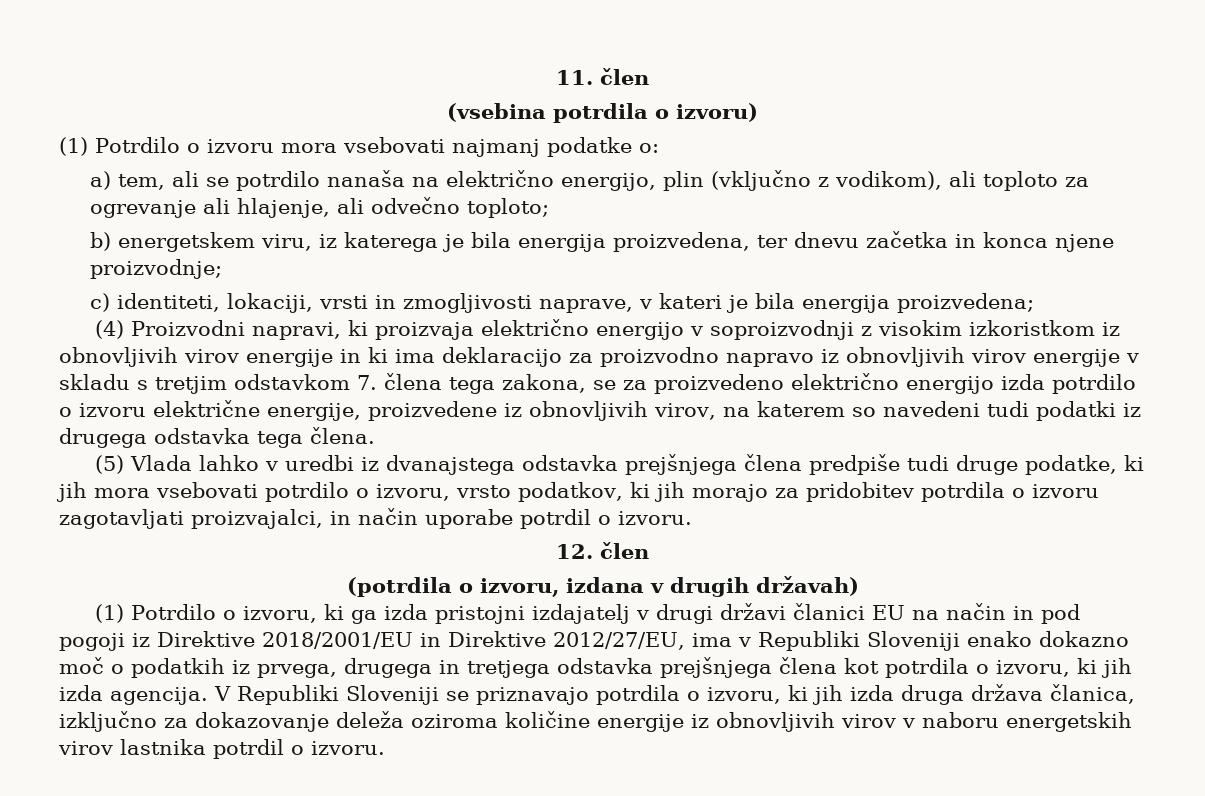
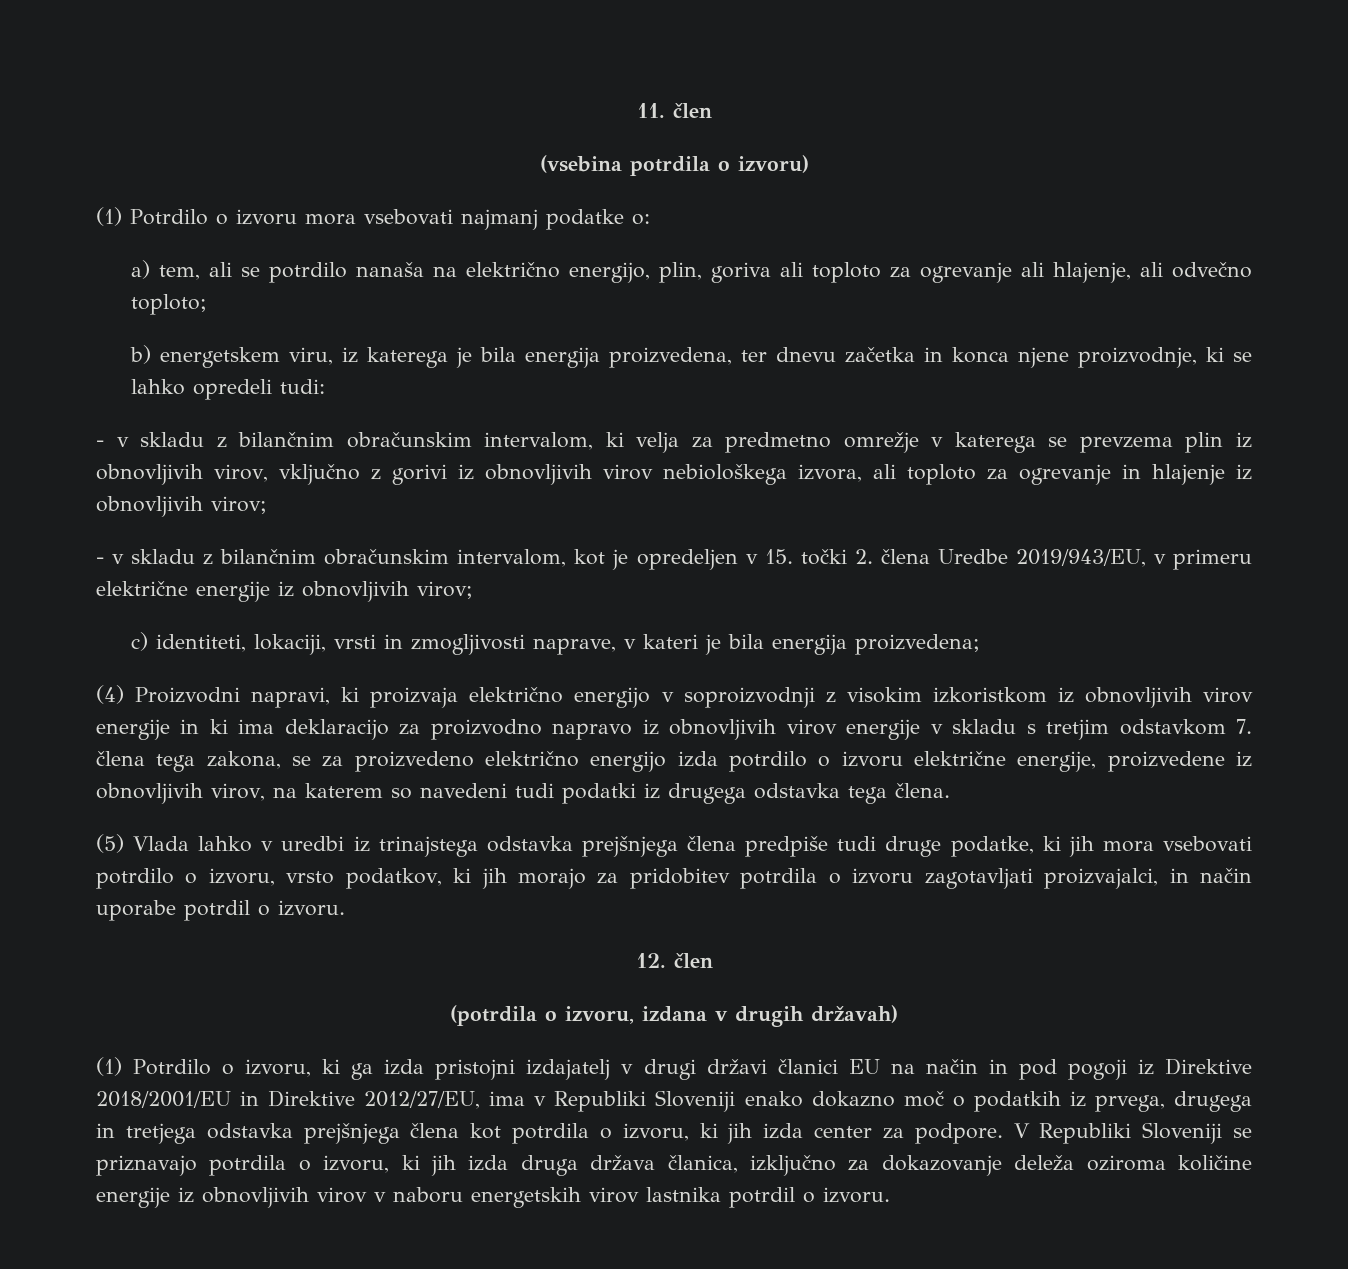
- a) tem, ali se potrdilo nanaša na električno energijo, plin (vključno z vodikom), ali toploto za ogrevanje ali hlajenje, ali odvečno toploto;
+ a) tem, ali se potrdilo nanaša na električno energijo, plin, goriva ali toploto za ogrevanje ali hlajenje, ali odvečno toploto;
- b) energetskem viru, iz katerega je bila energija proizvedena, ter dnevu začetka in konca njene proizvodnje;
+ b) energetskem viru, iz katerega je bila energija proizvedena, ter dnevu začetka in konca njene proizvodnje, ki se lahko opredeli tudi:
+ - v skladu z bilančnim obračunskim intervalom, ki velja za predmetno omrežje v katerega se prevzema plin iz obnovljivih virov, vključno z gorivi iz obnovljivih virov nebiološkega izvora, ali toploto za ogrevanje in hlajenje iz obnovljivih virov;
+ - v skladu z bilančnim obračunskim intervalom, kot je opredeljen v 15. točki 2. člena Uredbe 2019/943/EU, v primeru električne energije iz obnovljivih virov;
- (5) Vlada lahko v uredbi iz dvanajstega odstavka prejšnjega člena predpiše tudi druge podatke, ki jih mora vsebovati potrdilo o izvoru, vrsto podatkov, ki jih morajo za pridobitev potrdila o izvoru zagotavljati proizvajalci, in način uporabe potrdil o izvoru.
+ (5) Vlada lahko v uredbi iz trinajstega odstavka prejšnjega člena predpiše tudi druge podatke, ki jih mora vsebovati potrdilo o izvoru, vrsto podatkov, ki jih morajo za pridobitev potrdila o izvoru zagotavljati proizvajalci, in način uporabe potrdil o izvoru.
- (1) Potrdilo o izvoru, ki ga izda pristojni izdajatelj v drugi državi članici EU na način in pod pogoji iz Direktive 2018/2001/EU in Direktive 2012/27/EU, ima v Republiki Sloveniji enako dokazno moč o podatkih iz prvega, drugega in tretjega odstavka prejšnjega člena kot potrdila o izvoru, ki jih izda agencija.
+ (1) Potrdilo o izvoru, ki ga izda pristojni izdajatelj v drugi državi članici EU na način in pod pogoji iz Direktive 2018/2001/EU in Direktive 2012/27/EU, ima v Republiki Sloveniji enako dokazno moč o podatkih iz prvega, drugega in tretjega odstavka prejšnjega člena kot potrdila o izvoru, ki jih izda center za podpore.

